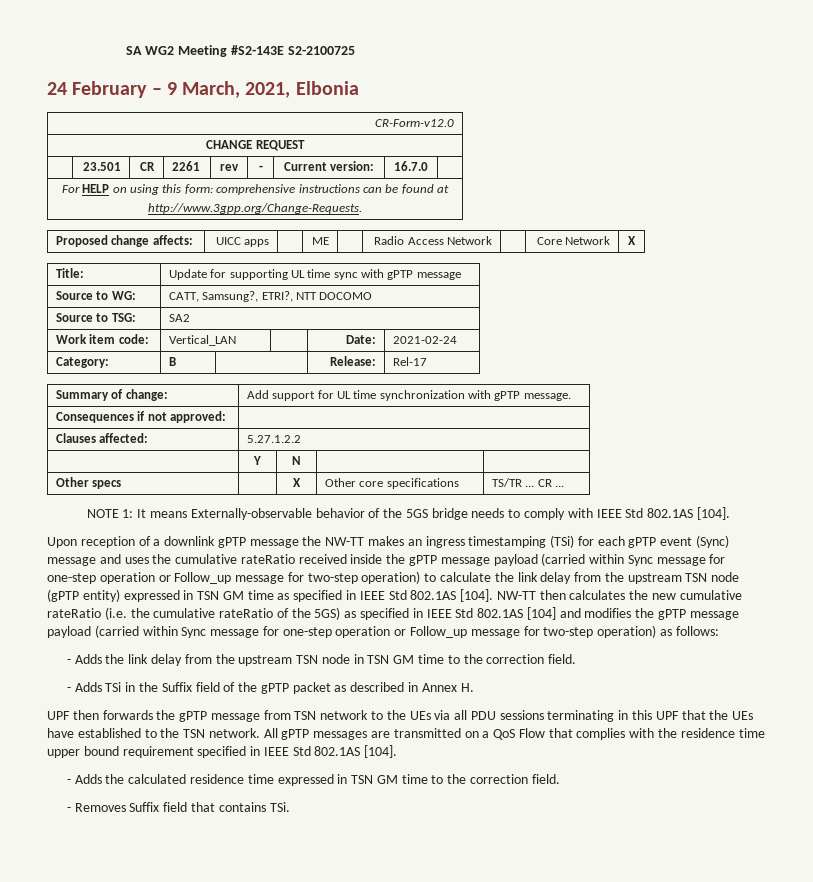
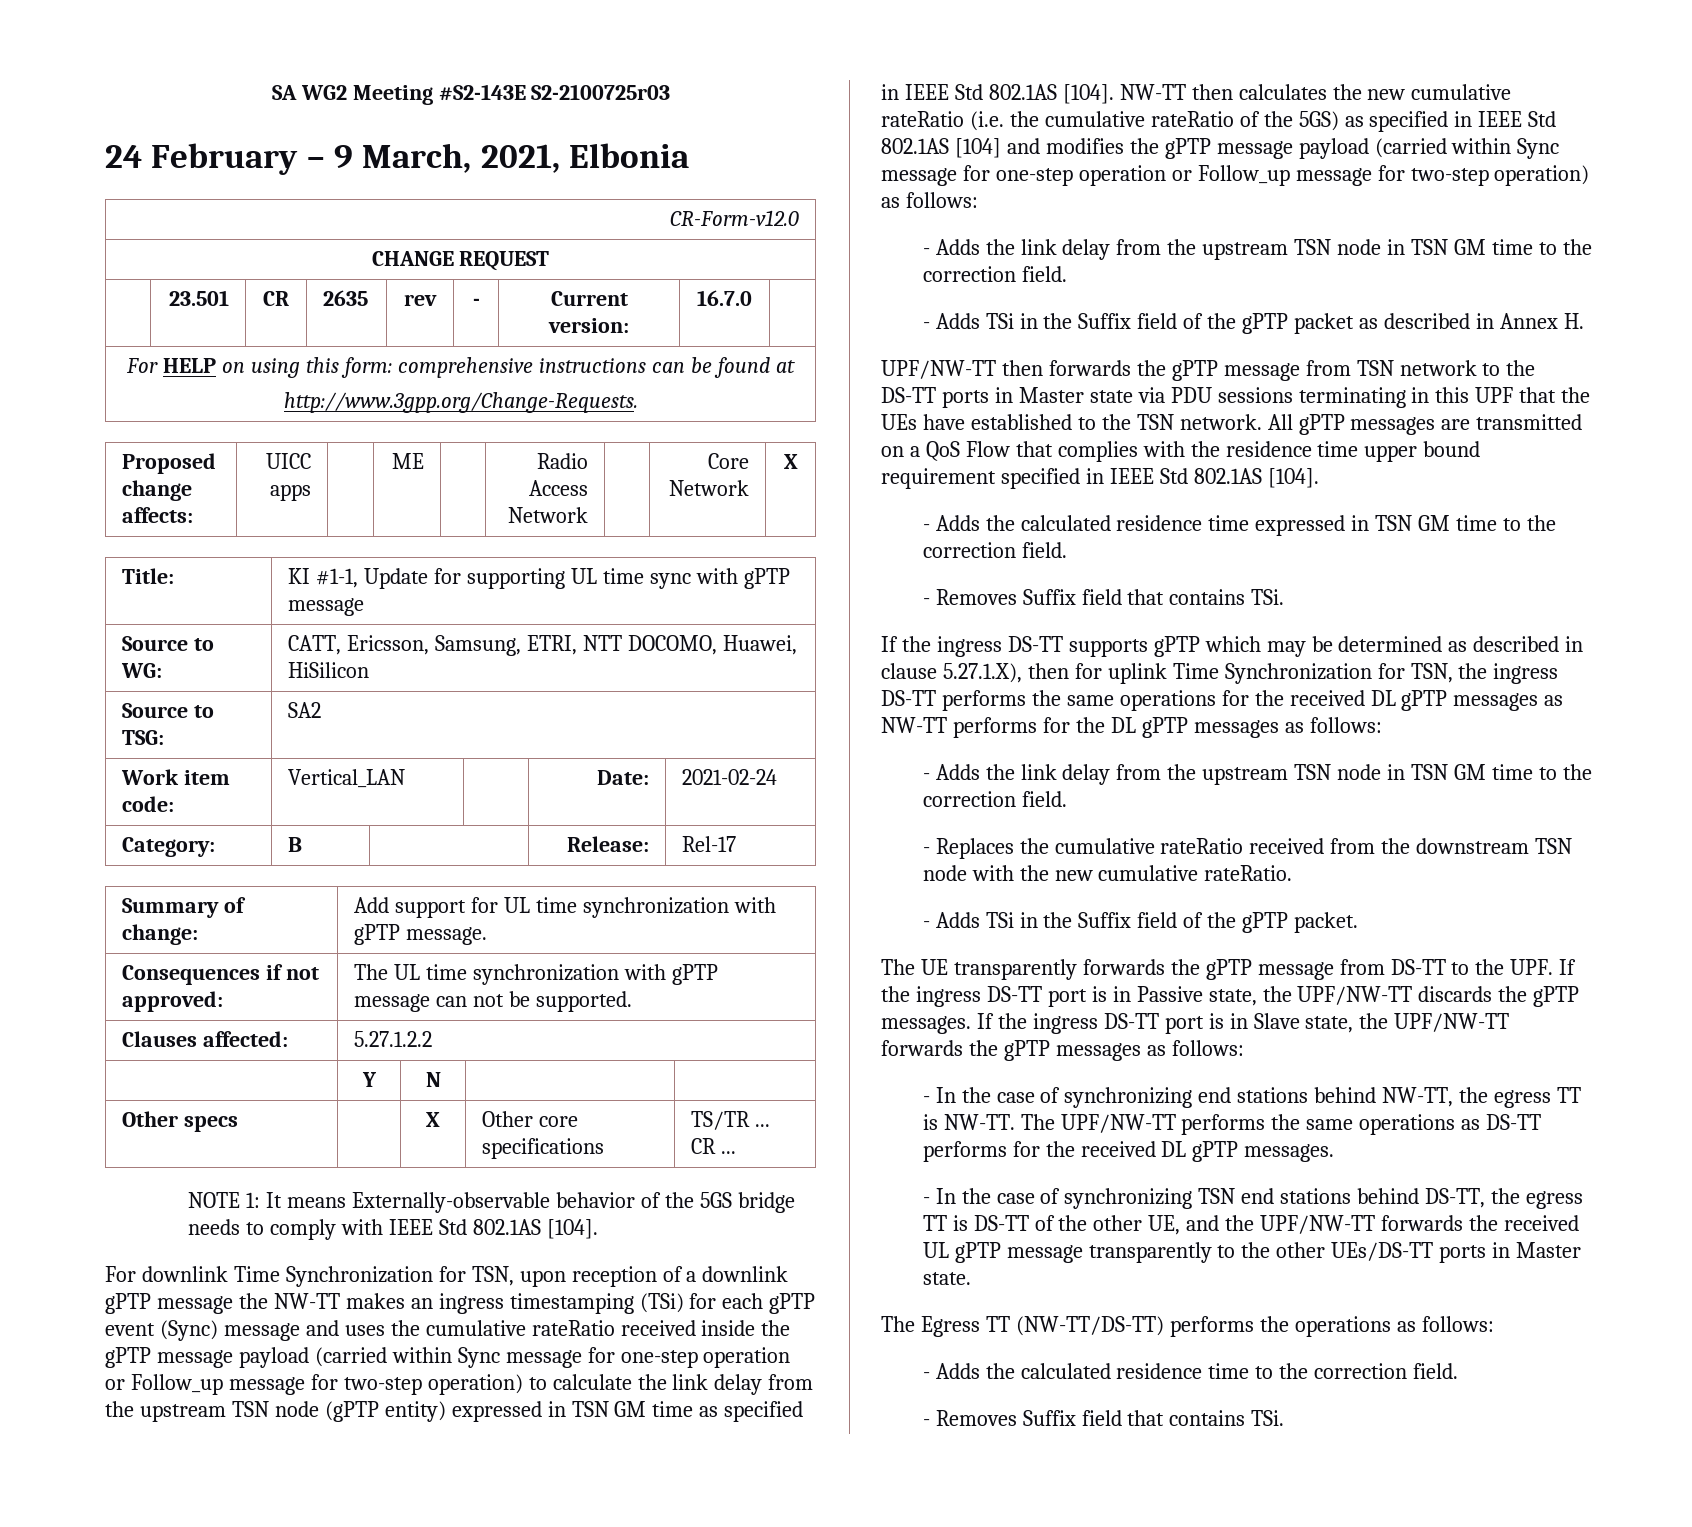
- SA WG2 Meeting #S2-143E S2-2100725
+ SA WG2 Meeting #S2-143E S2-2100725r03
- | 23.501 | CR | 2261 | rev | - | Current version: | 16.7.0 |
+ | 23.501 | CR | 2635 | rev | - | Current version: | 16.7.0 |
- Title: | Update for supporting UL time sync with gPTP message
+ Title: | KI #1-1, Update for supporting UL time sync with gPTP message
- Source to WG: | CATT, Samsung?, ETRI?, NTT DOCOMO
+ Source to WG: | CATT, Ericsson, Samsung, ETRI, NTT DOCOMO, Huawei, HiSilicon
- Consequences if not approved: |
+ Consequences if not approved: | The UL time synchronization with gPTP message can not be supported.
- Upon reception of a downlink gPTP message the NW-TT makes an ingress timestamping (TSi) for each gPTP event (Sync) message and uses the cumulative rateRatio received inside the gPTP message payload (carried within Sync message for one-step operation or Follow_up message for two-step operation) to calculate the link delay from the upstream TSN node (gPTP entity) expressed in TSN GM time as specified in IEEE Std 802.1AS [104].
+ For downlink Time Synchronization for TSN, upon reception of a downlink gPTP message the NW-TT makes an ingress timestamping (TSi) for each gPTP event (Sync) message and uses the cumulative rateRatio received inside the gPTP message payload (carried within Sync message for one-step operation or Follow_up message for two-step operation) to calculate the link delay from the upstream TSN node (gPTP entity) expressed in TSN GM time as specified in IEEE Std 802.1AS [104].
- UPF then forwards the gPTP message from TSN network to the UEs via all PDU sessions terminating in this UPF that the UEs have established to the TSN network.
+ UPF/NW-TT then forwards the gPTP message from TSN network to the DS-TT ports in Master state via PDU sessions terminating in this UPF that the UEs have established to the TSN network.
+ If the ingress DS-TT supports gPTP which may be determined as described in clause 5.27.1.X), then for uplink Time Synchronization for TSN, the ingress DS-TT performs the same operations for the received DL gPTP messages as NW-TT performs for the DL gPTP messages as follows:
+ - Adds the link delay from the upstream TSN node in TSN GM time to the correction field.
+ - Replaces the cumulative rateRatio received from the downstream TSN node with the new cumulative rateRatio.
+ - Adds TSi in the Suffix field of the gPTP packet.
+ The UE transparently forwards the gPTP message from DS-TT to the UPF. If the ingress DS-TT port is in Passive state, the UPF/NW-TT discards the gPTP messages. If the ingress DS-TT port is in Slave state, the UPF/NW-TT forwards the gPTP messages as follows:
+ - In the case of synchronizing end stations behind NW-TT, the egress TT is NW-TT. The UPF/NW-TT performs the same operations as DS-TT performs for the received DL gPTP messages.
+ - In the case of synchronizing TSN end stations behind DS-TT, the egress TT is DS-TT of the other UE, and the UPF/NW-TT forwards the received UL gPTP message transparently to the other UEs/DS-TT ports in Master state.
+ The Egress TT (NW-TT/DS-TT) performs the operations as follows:
+ - Adds the calculated residence time to the correction field.
+ - Removes Suffix field that contains TSi.

